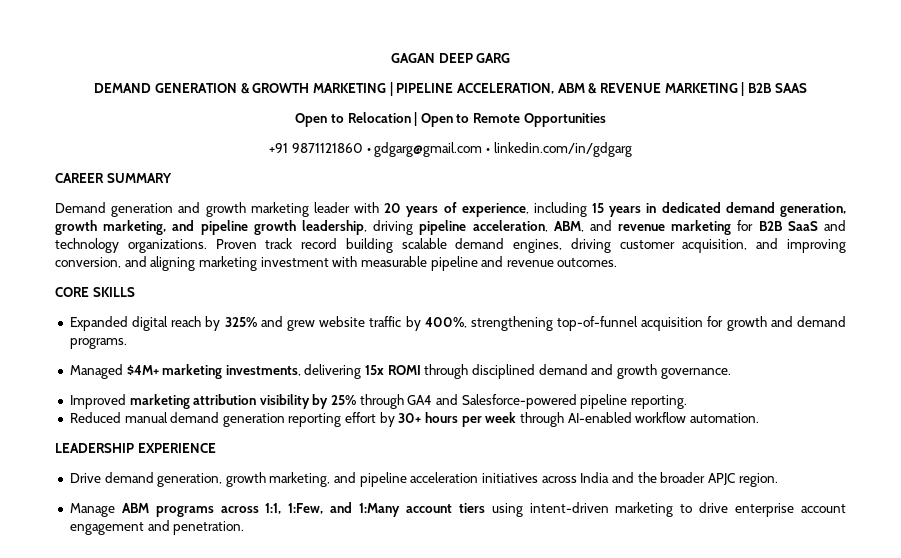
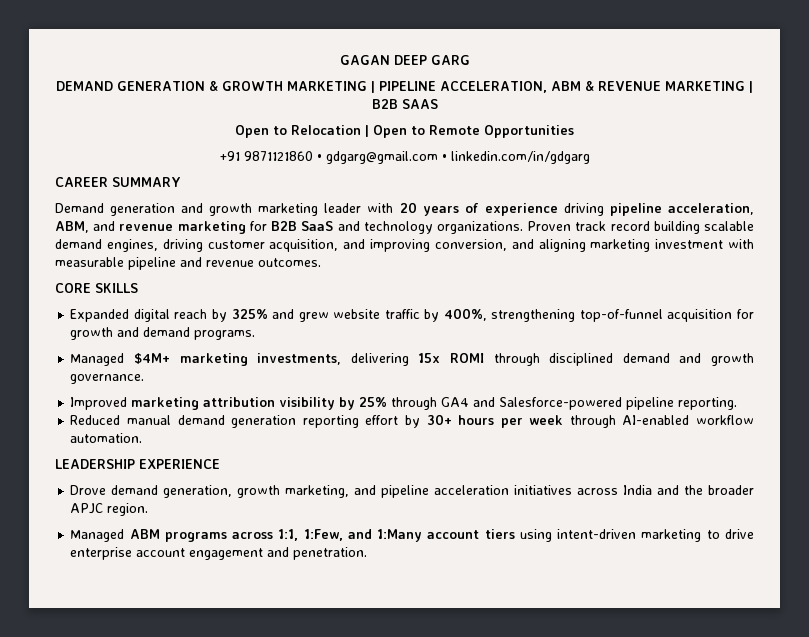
- Demand generation and growth marketing leader with 20 years of experience, including 15 years in dedicated demand generation, growth marketing, and pipeline growth leadership, driving pipeline acceleration, ABM, and revenue marketing for B2B SaaS and technology organizations.
+ Demand generation and growth marketing leader with 20 years of experience driving pipeline acceleration, ABM, and revenue marketing for B2B SaaS and technology organizations.
- Drive demand generation, growth marketing, and pipeline acceleration initiatives across India and the broader APJC region.
+ Drove demand generation, growth marketing, and pipeline acceleration initiatives across India and the broader APJC region.
- Manage ABM programs across 1:1, 1:Few, and 1:Many account tiers using intent-driven marketing to drive enterprise account engagement and penetration.
+ Managed ABM programs across 1:1, 1:Few, and 1:Many account tiers using intent-driven marketing to drive enterprise account engagement and penetration.

